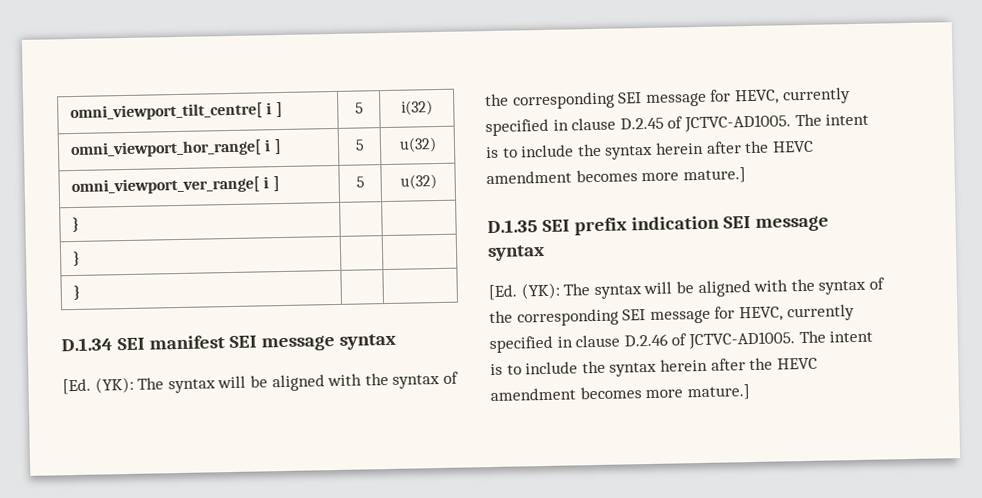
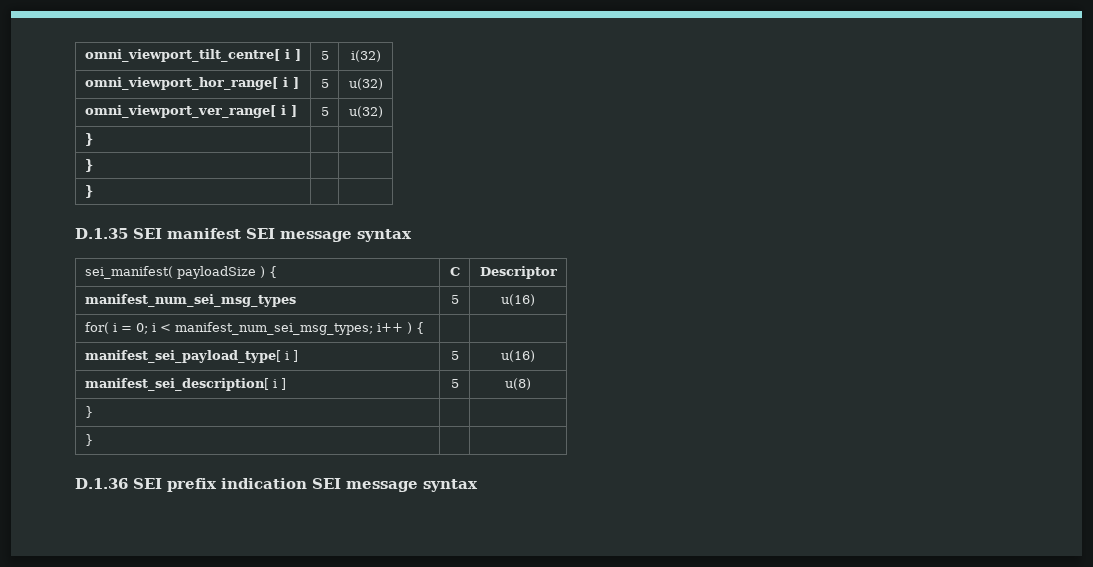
- D.1.34 SEI manifest SEI message syntax
+ D.1.35 SEI manifest SEI message syntax
- [Ed. (YK): The syntax will be aligned with the syntax of the corresponding SEI message for HEVC, currently specified in clause D.2.45 of JCTVC-AD1005. The intent is to include the syntax herein after the HEVC amendment becomes more mature.]
- D.1.35 SEI prefix indication SEI message syntax
+ sei_manifest( payloadSize ) { | C | Descriptor
+ manifest_num_sei_msg_types | 5 | u(16)
+ for( i = 0; i < manifest_num_sei_msg_types; i++ ) { | |
+ manifest_sei_payload_type[ i ] | 5 | u(16)
+ manifest_sei_description[ i ] | 5 | u(8)
+ } | |
+ } | |
+ D.1.36 SEI prefix indication SEI message syntax
- [Ed. (YK): The syntax will be aligned with the syntax of the corresponding SEI message for HEVC, currently specified in clause D.2.46 of JCTVC-AD1005. The intent is to include the syntax herein after the HEVC amendment becomes more mature.]

